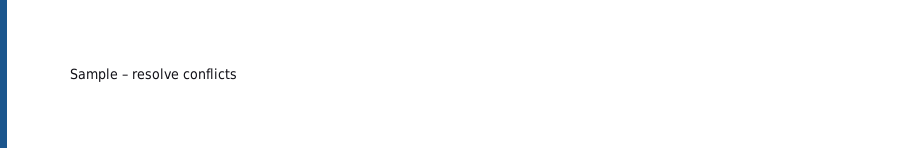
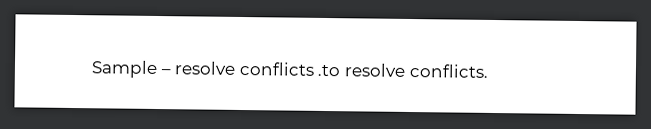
- Sample – resolve conflicts
+ Sample – resolve conflicts .to resolve conflicts.

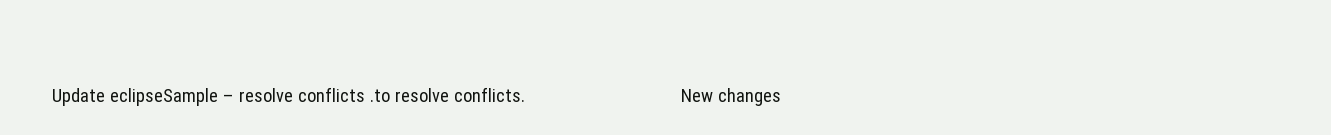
- Sample – resolve conflicts .to resolve conflicts.
+ Update eclipseSample – resolve conflicts .to resolve conflicts.
+ New changes

